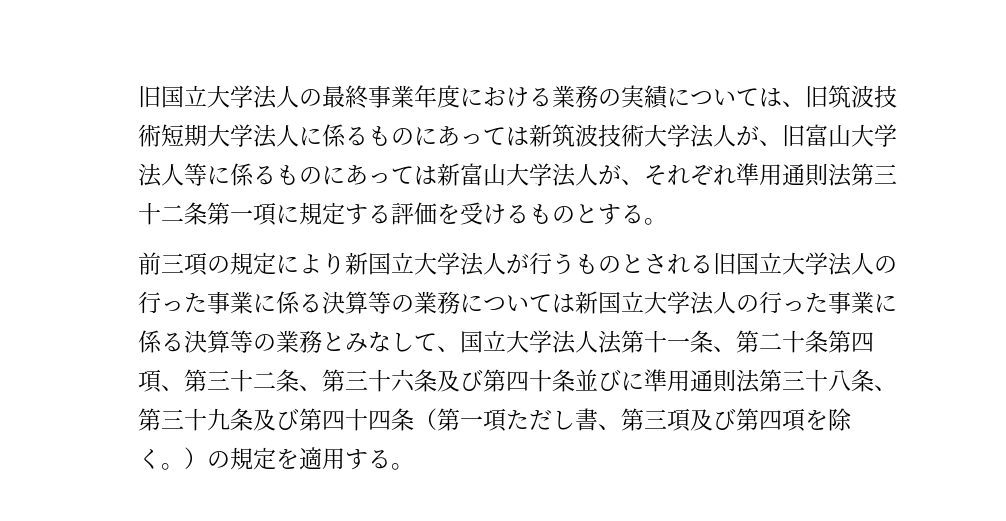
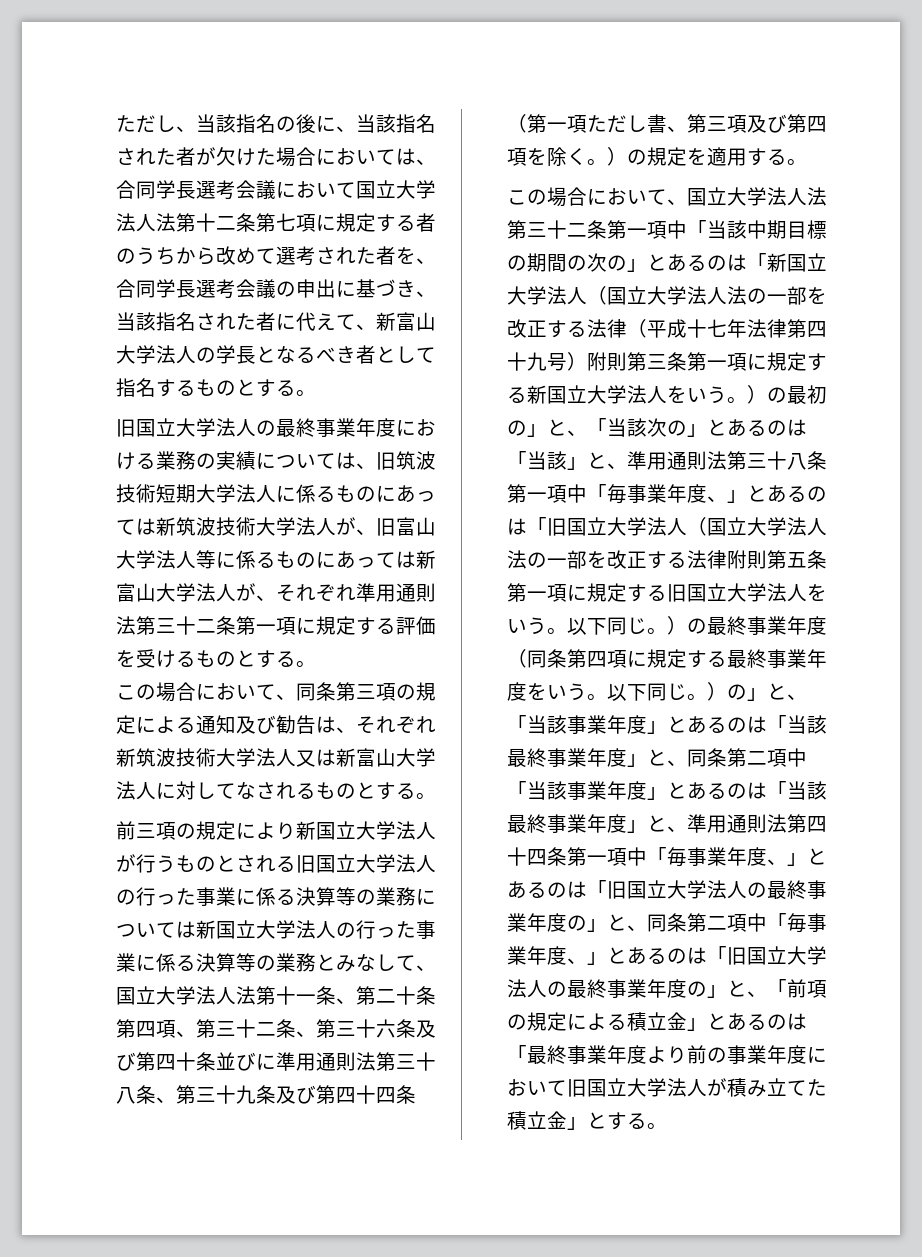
+ ただし、当該指名の後に、当該指名された者が欠けた場合においては、合同学長選考会議において国立大学法人法第十二条第七項に規定する者のうちから改めて選考された者を、合同学長選考会議の申出に基づき、当該指名された者に代えて、新富山大学法人の学長となるべき者として指名するものとする。
+ この場合において、同条第三項の規定による通知及び勧告は、それぞれ新筑波技術大学法人又は新富山大学法人に対してなされるものとする。
+ この場合において、国立大学法人法第三十二条第一項中「当該中期目標の期間の次の」とあるのは「新国立大学法人（国立大学法人法の一部を改正する法律（平成十七年法律第四十九号）附則第三条第一項に規定する新国立大学法人をいう。）の最初の」と、「当該次の」とあるのは「当該」と、準用通則法第三十八条第一項中「毎事業年度、」とあるのは「旧国立大学法人（国立大学法人法の一部を改正する法律附則第五条第一項に規定する旧国立大学法人をいう。以下同じ。）の最終事業年度（同条第四項に規定する最終事業年度をいう。以下同じ。）の」と、「当該事業年度」とあるのは「当該最終事業年度」と、同条第二項中「当該事業年度」とあるのは「当該最終事業年度」と、準用通則法第四十四条第一項中「毎事業年度、」とあるのは「旧国立大学法人の最終事業年度の」と、同条第二項中「毎事業年度、」とあるのは「旧国立大学法人の最終事業年度の」と、「前項の規定による積立金」とあるのは「最終事業年度より前の事業年度において旧国立大学法人が積み立てた積立金」とする。

